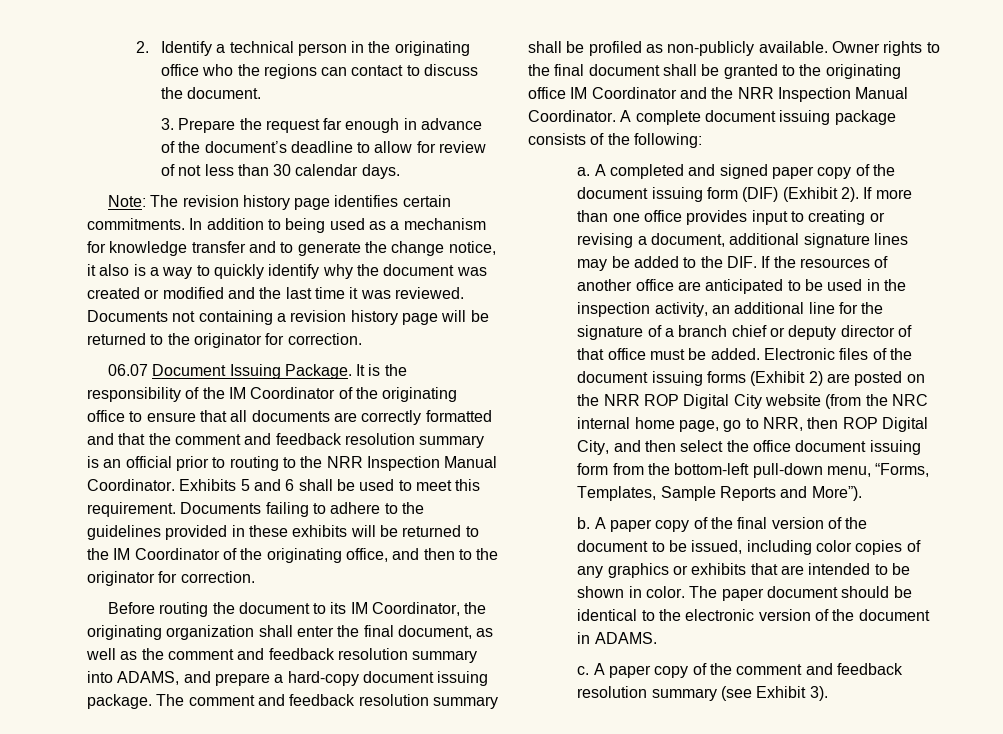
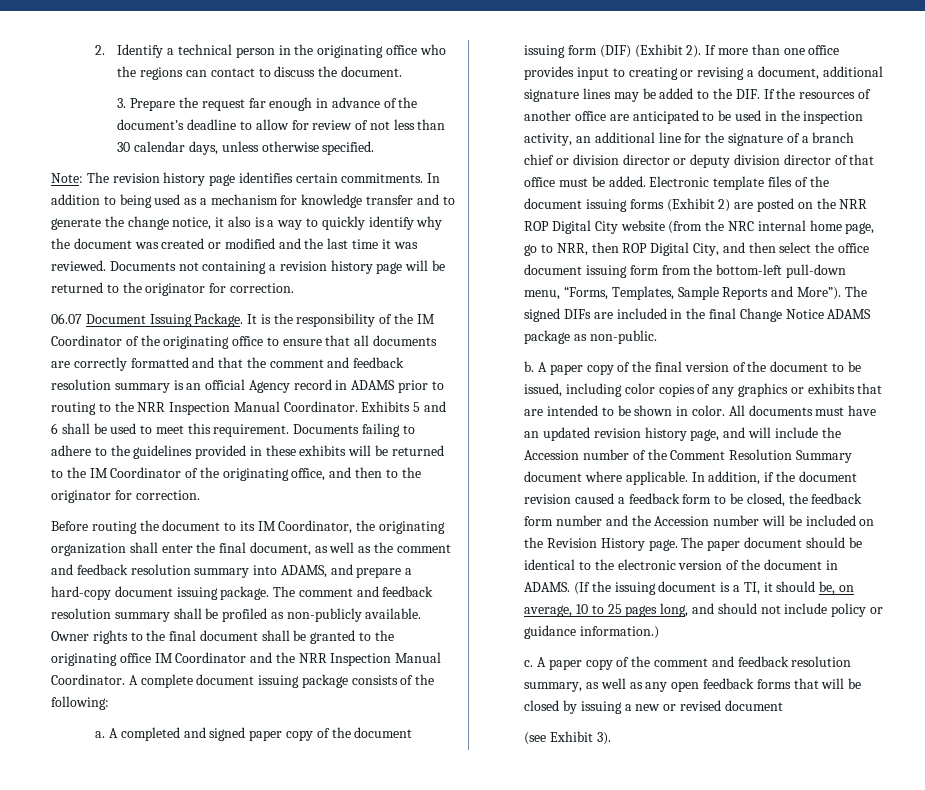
- 3. Prepare the request far enough in advance of the document’s deadline to allow for review of not less than 30 calendar days.
+ 3. Prepare the request far enough in advance of the document’s deadline to allow for review of not less than 30 calendar days, unless otherwise specified.
- It is the responsibility of the IM Coordinator of the originating office to ensure that all documents are correctly formatted and that the comment and feedback resolution summary is an official prior to routing to the NRR Inspection Manual Coordinator.
+ It is the responsibility of the IM Coordinator of the originating office to ensure that all documents are correctly formatted and that the comment and feedback resolution summary is an official Agency record in ADAMS prior to routing to the NRR Inspection Manual Coordinator.
- If more than one office provides input to creating or revising a document, additional signature lines may be added to the DIF. If the resources of another office are anticipated to be used in the inspection activity, an additional line for the signature of a branch chief or deputy director of that office must be added.
+ If more than one office provides input to creating or revising a document, additional signature lines may be added to the DIF. If the resources of another office are anticipated to be used in the inspection activity, an additional line for the signature of a branch chief or division director or deputy division director of that office must be added.
- Electronic files of the document issuing forms (Exhibit 2) are posted on the NRR ROP Digital City website (from the NRC internal home page, go to NRR, then ROP Digital City, and then select the office document issuing form from the bottom-left pull-down menu, “Forms, Templates, Sample Reports and More”).
+ Electronic template files of the document issuing forms (Exhibit 2) are posted on the NRR ROP Digital City website (from the NRC internal home page, go to NRR, then ROP Digital City, and then select the office document issuing form from the bottom-left pull-down menu, “Forms, Templates, Sample Reports and More”). The signed DIFs are included in the final Change Notice ADAMS package as non-public.
+ All documents must have an updated revision history page, and will include the Accession number of the Comment Resolution Summary document where applicable. In addition, if the document revision caused a feedback form to be closed, the feedback form number and the Accession number will be included on the Revision History page.
+ (If the issuing document is a TI, it should be, on average, 10 to 25 pages long, and should not include policy or guidance information.)
- A paper copy of the comment and feedback resolution summary (see Exhibit 3).
+ A paper copy of the comment and feedback resolution summary, as well as any open feedback forms that will be closed by issuing a new or revised document
+ (see Exhibit 3).

